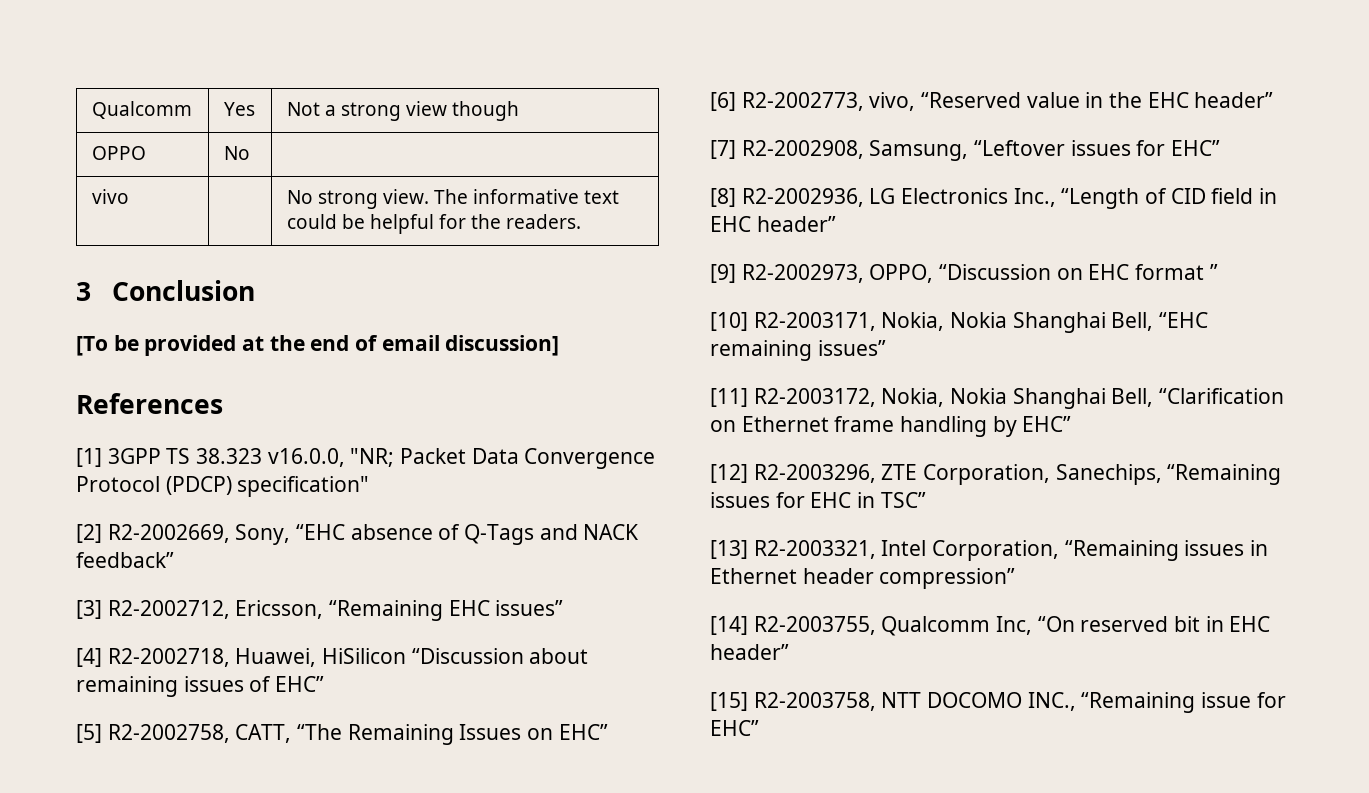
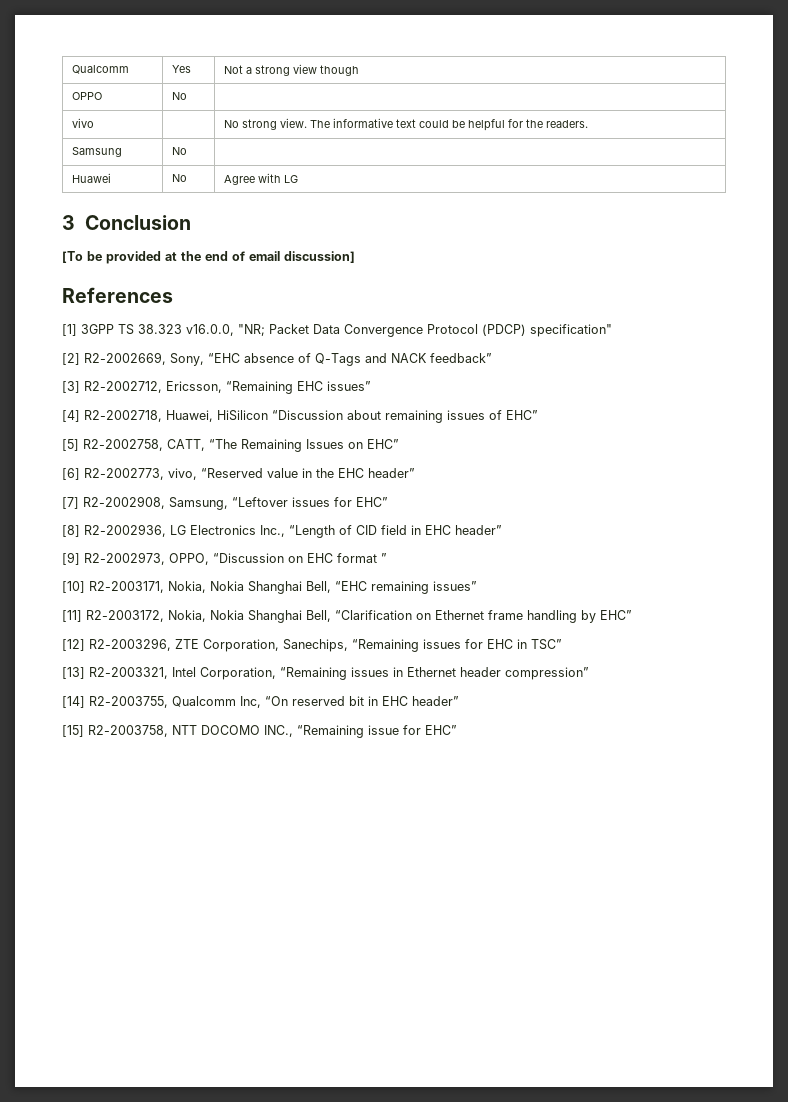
+ Samsung | No |
+ Huawei | No | Agree with LG

